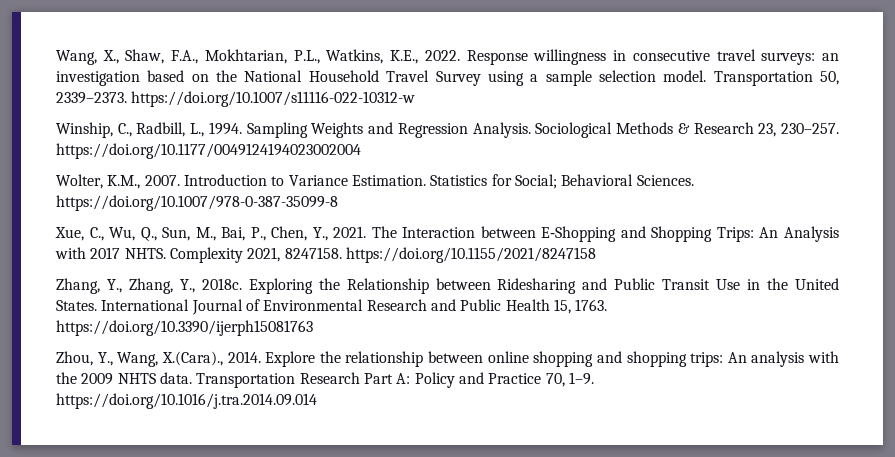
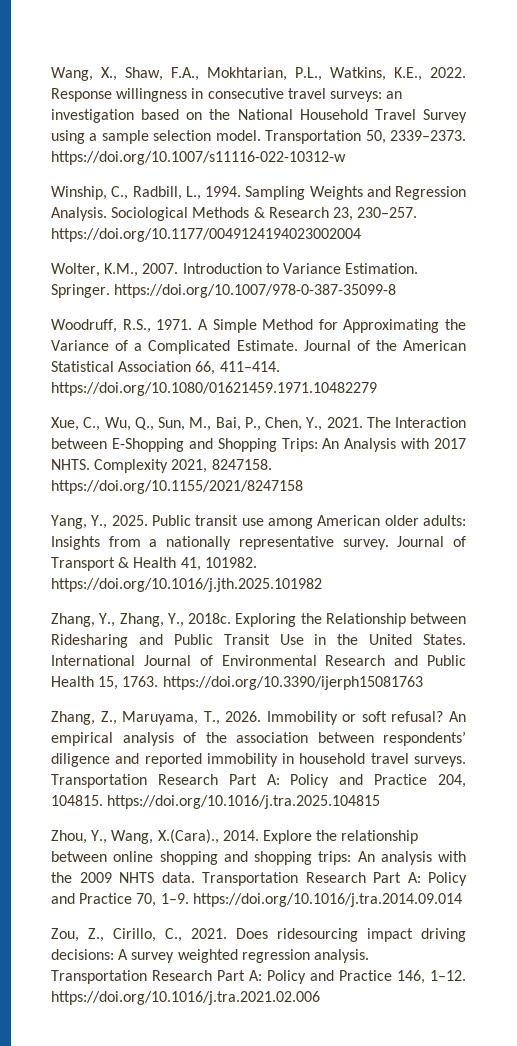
- Statistics for Social; Behavioral Sciences. https://doi.org/10.1007/978-0-387-35099-8
+ Springer. https://doi.org/10.1007/978-0-387-35099-8
+ Woodruff, R.S., 1971. A Simple Method for Approximating the Variance of a Complicated Estimate. Journal of the American Statistical Association 66, 411–414. https://doi.org/10.1080/01621459.1971.10482279
+ Yang, Y., 2025. Public transit use among American older adults: Insights from a nationally representative survey. Journal of Transport & Health 41, 101982. https://doi.org/10.1016/j.jth.2025.101982
+ Zhang, Z., Maruyama, T., 2026. Immobility or soft refusal? An empirical analysis of the association between respondents’ diligence and reported immobility in household travel surveys. Transportation Research Part A: Policy and Practice 204, 104815. https://doi.org/10.1016/j.tra.2025.104815
+ Zou, Z., Cirillo, C., 2021. Does ridesourcing impact driving decisions: A survey weighted regression analysis. Transportation Research Part A: Policy and Practice 146, 1–12. https://doi.org/10.1016/j.tra.2021.02.006

